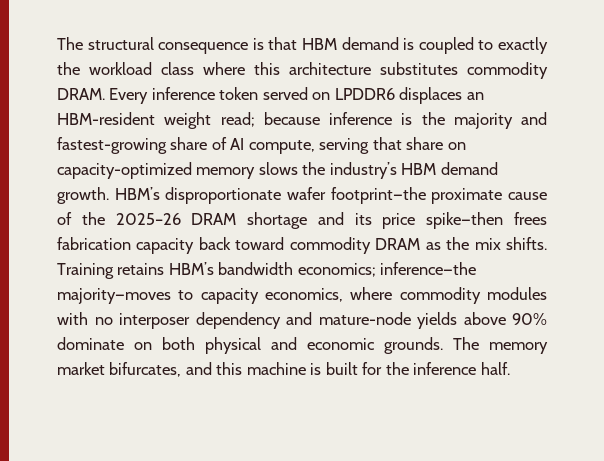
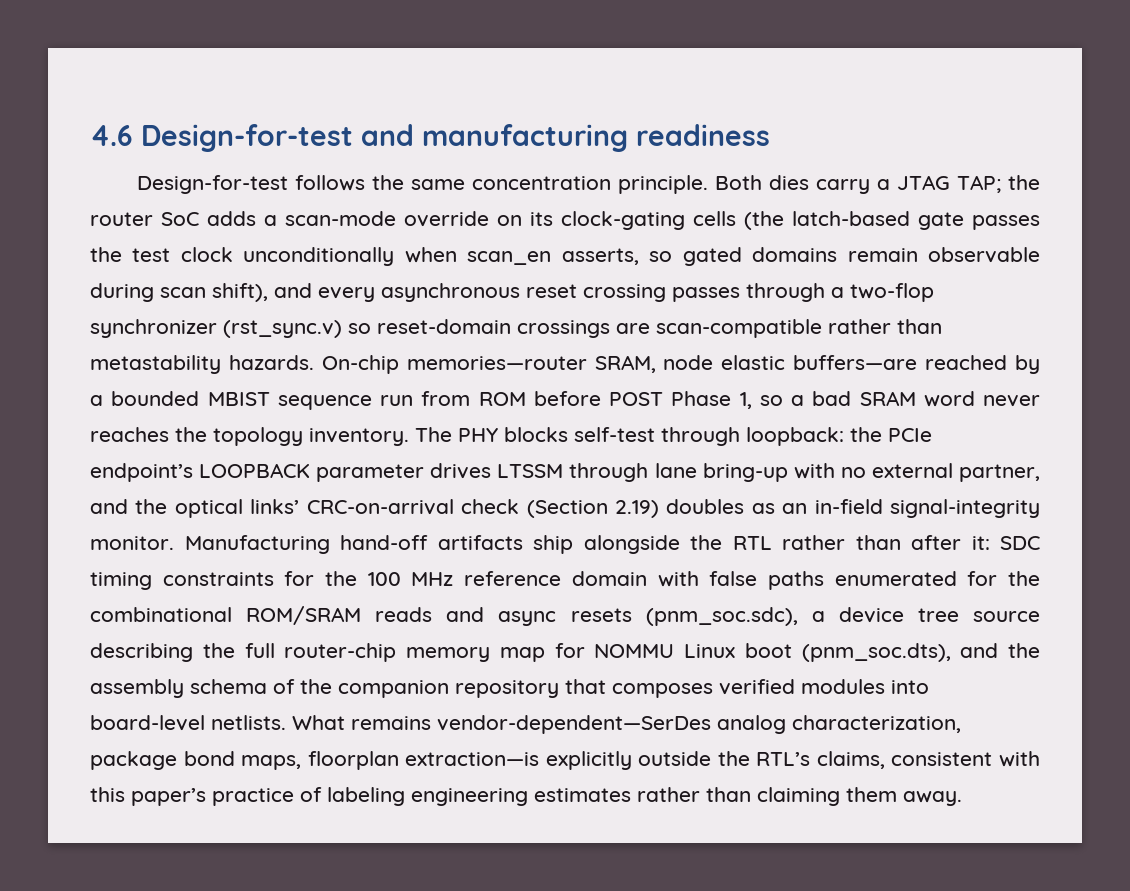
- The structural consequence is that HBM demand is coupled to exactly the workload class where this architecture substitutes commodity DRAM. Every inference token served on LPDDR6 displaces an HBM-resident weight read; because inference is the majority and fastest-growing share of AI compute, serving that share on capacity-optimized memory slows the industry’s HBM demand growth. HBM’s disproportionate wafer footprint—the proximate cause of the 2025–26 DRAM shortage and its price spike—then frees fabrication capacity back toward commodity DRAM as the mix shifts. Training retains HBM’s bandwidth economics; inference—the majority—moves to capacity economics, where commodity modules with no interposer dependency and mature-node yields above 90% dominate on both physical and economic grounds. The memory market bifurcates, and this machine is built for the inference half.
+ 4.6 Design-for-test and manufacturing readiness
+ Design-for-test follows the same concentration principle. Both dies carry a JTAG TAP; the router SoC adds a scan-mode override on its clock-gating cells (the latch-based gate passes the test clock unconditionally when scan_en asserts, so gated domains remain observable during scan shift), and every asynchronous reset crossing passes through a two-flop synchronizer (rst_sync.v) so reset-domain crossings are scan-compatible rather than metastability hazards. On-chip memories—router SRAM, node elastic buffers—are reached by a bounded MBIST sequence run from ROM before POST Phase 1, so a bad SRAM word never reaches the topology inventory. The PHY blocks self-test through loopback: the PCIe endpoint’s LOOPBACK parameter drives LTSSM through lane bring-up with no external partner, and the optical links’ CRC-on-arrival check (Section 2.19) doubles as an in-field signal-integrity monitor. Manufacturing hand-off artifacts ship alongside the RTL rather than after it: SDC timing constraints for the 100 MHz reference domain with false paths enumerated for the combinational ROM/SRAM reads and async resets (pnm_soc.sdc), a device tree source describing the full router-chip memory map for NOMMU Linux boot (pnm_soc.dts), and the assembly schema of the companion repository that composes verified modules into board-level netlists. What remains vendor-dependent—SerDes analog characterization, package bond maps, floorplan extraction—is explicitly outside the RTL’s claims, consistent with this paper’s practice of labeling engineering estimates rather than claiming them away.

